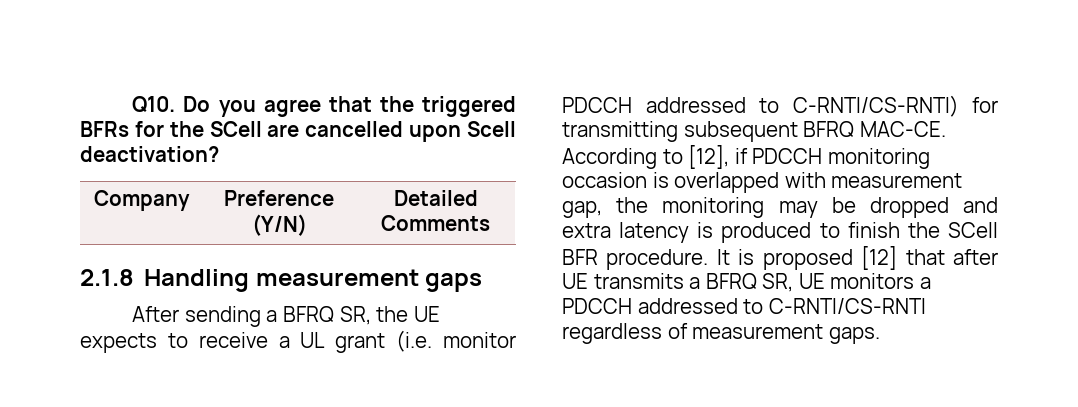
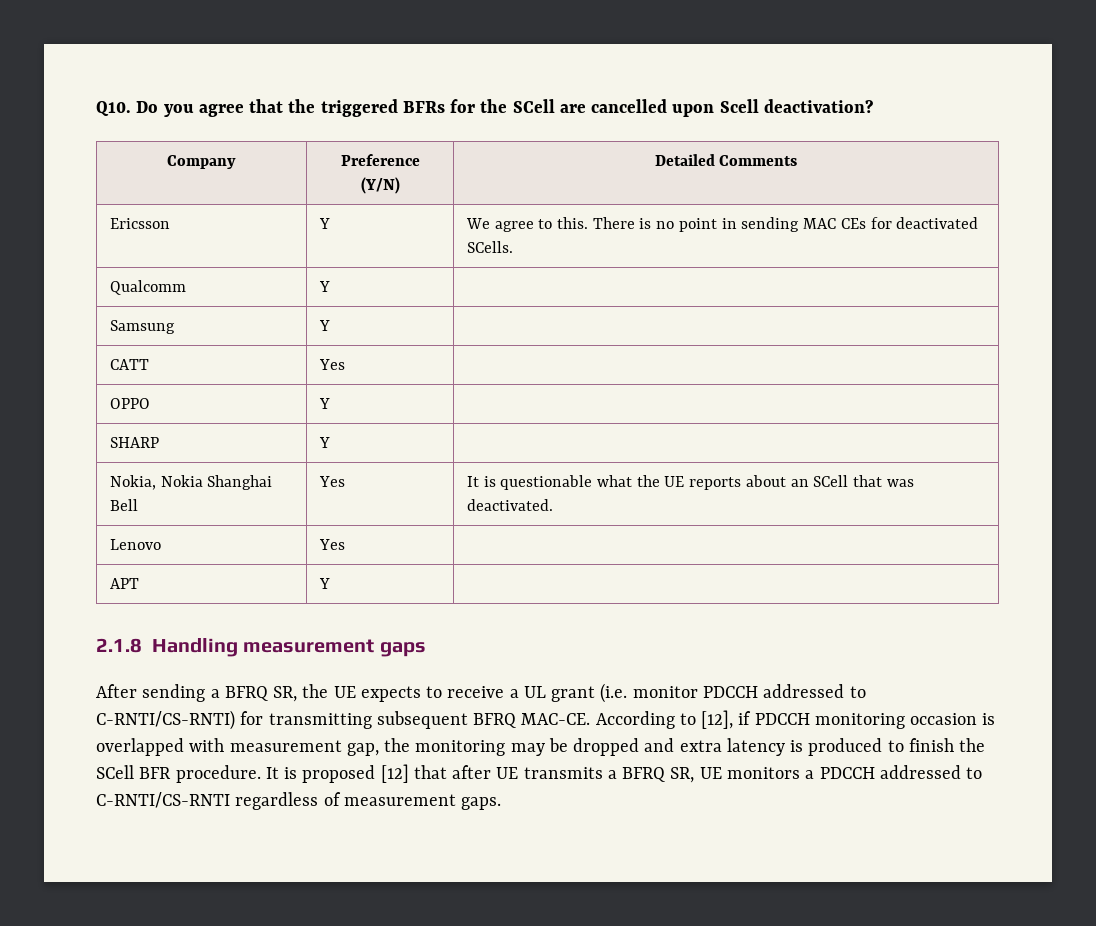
+ Ericsson | Y | We agree to this. There is no point in sending MAC CEs for deactivated SCells.
+ Qualcomm | Y |
+ Samsung | Y |
+ CATT | Yes |
+ OPPO | Y |
+ SHARP | Y |
+ Nokia, Nokia Shanghai Bell | Yes | It is questionable what the UE reports about an SCell that was deactivated.
+ Lenovo | Yes |
+ APT | Y |

